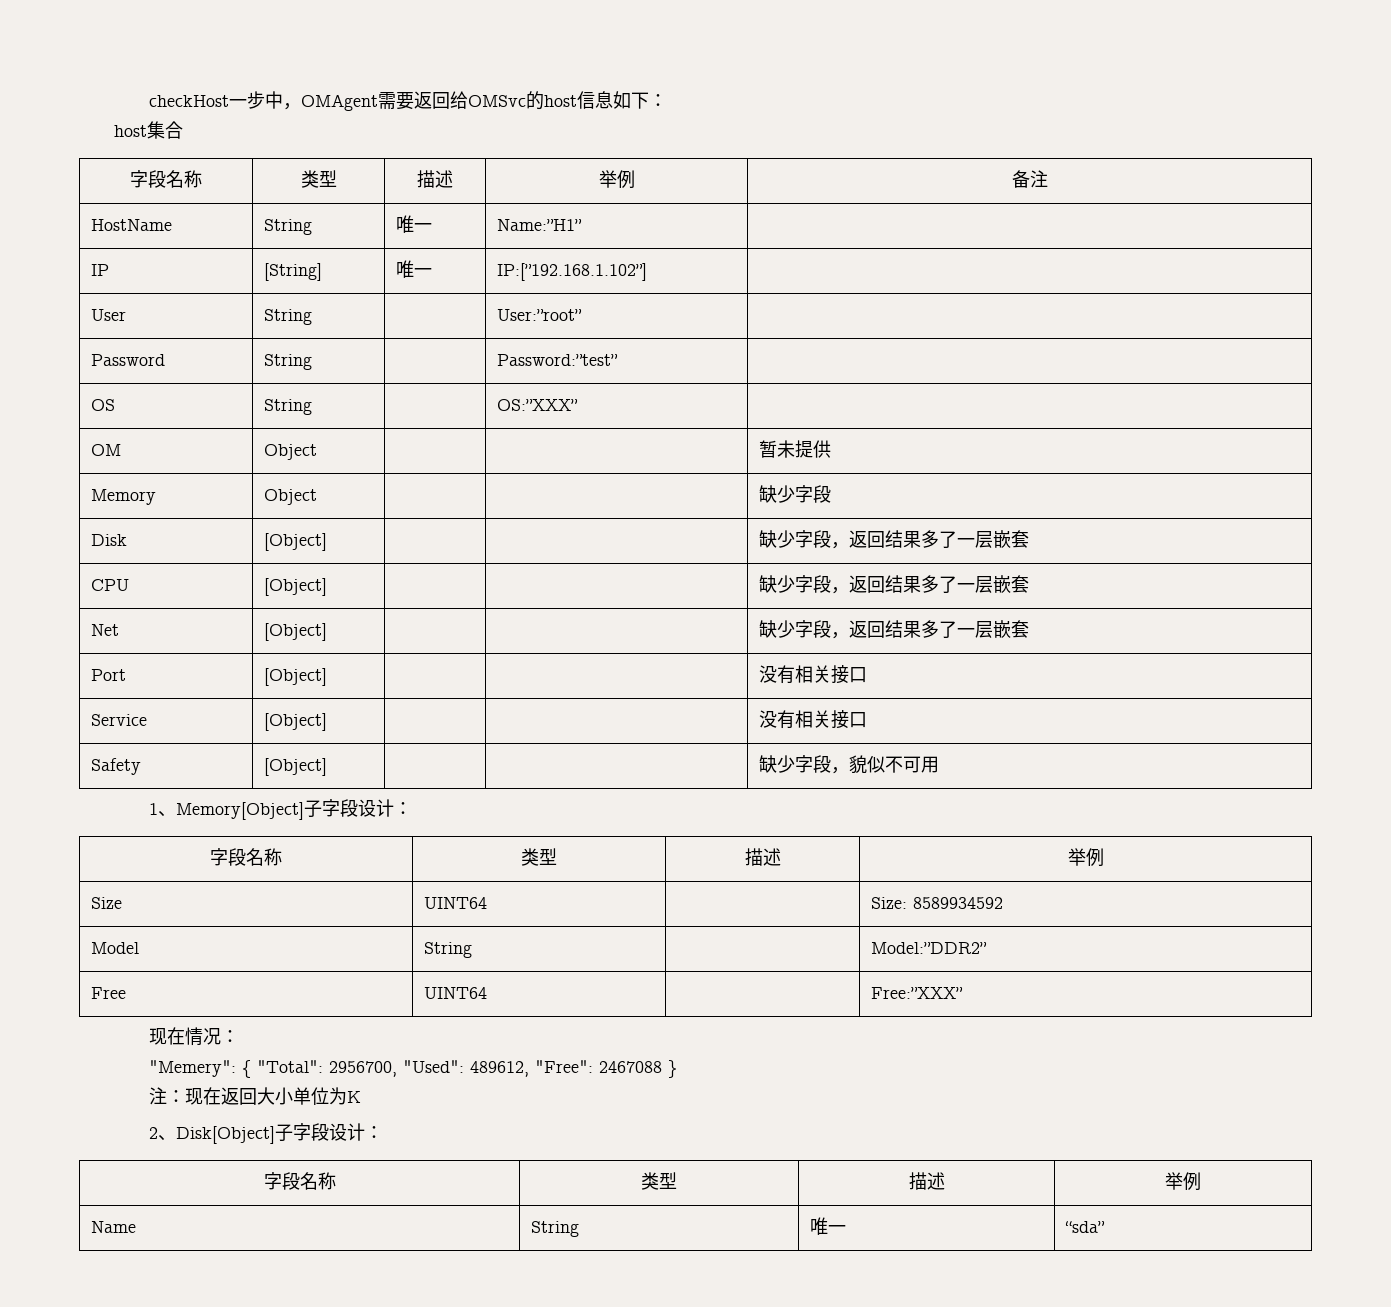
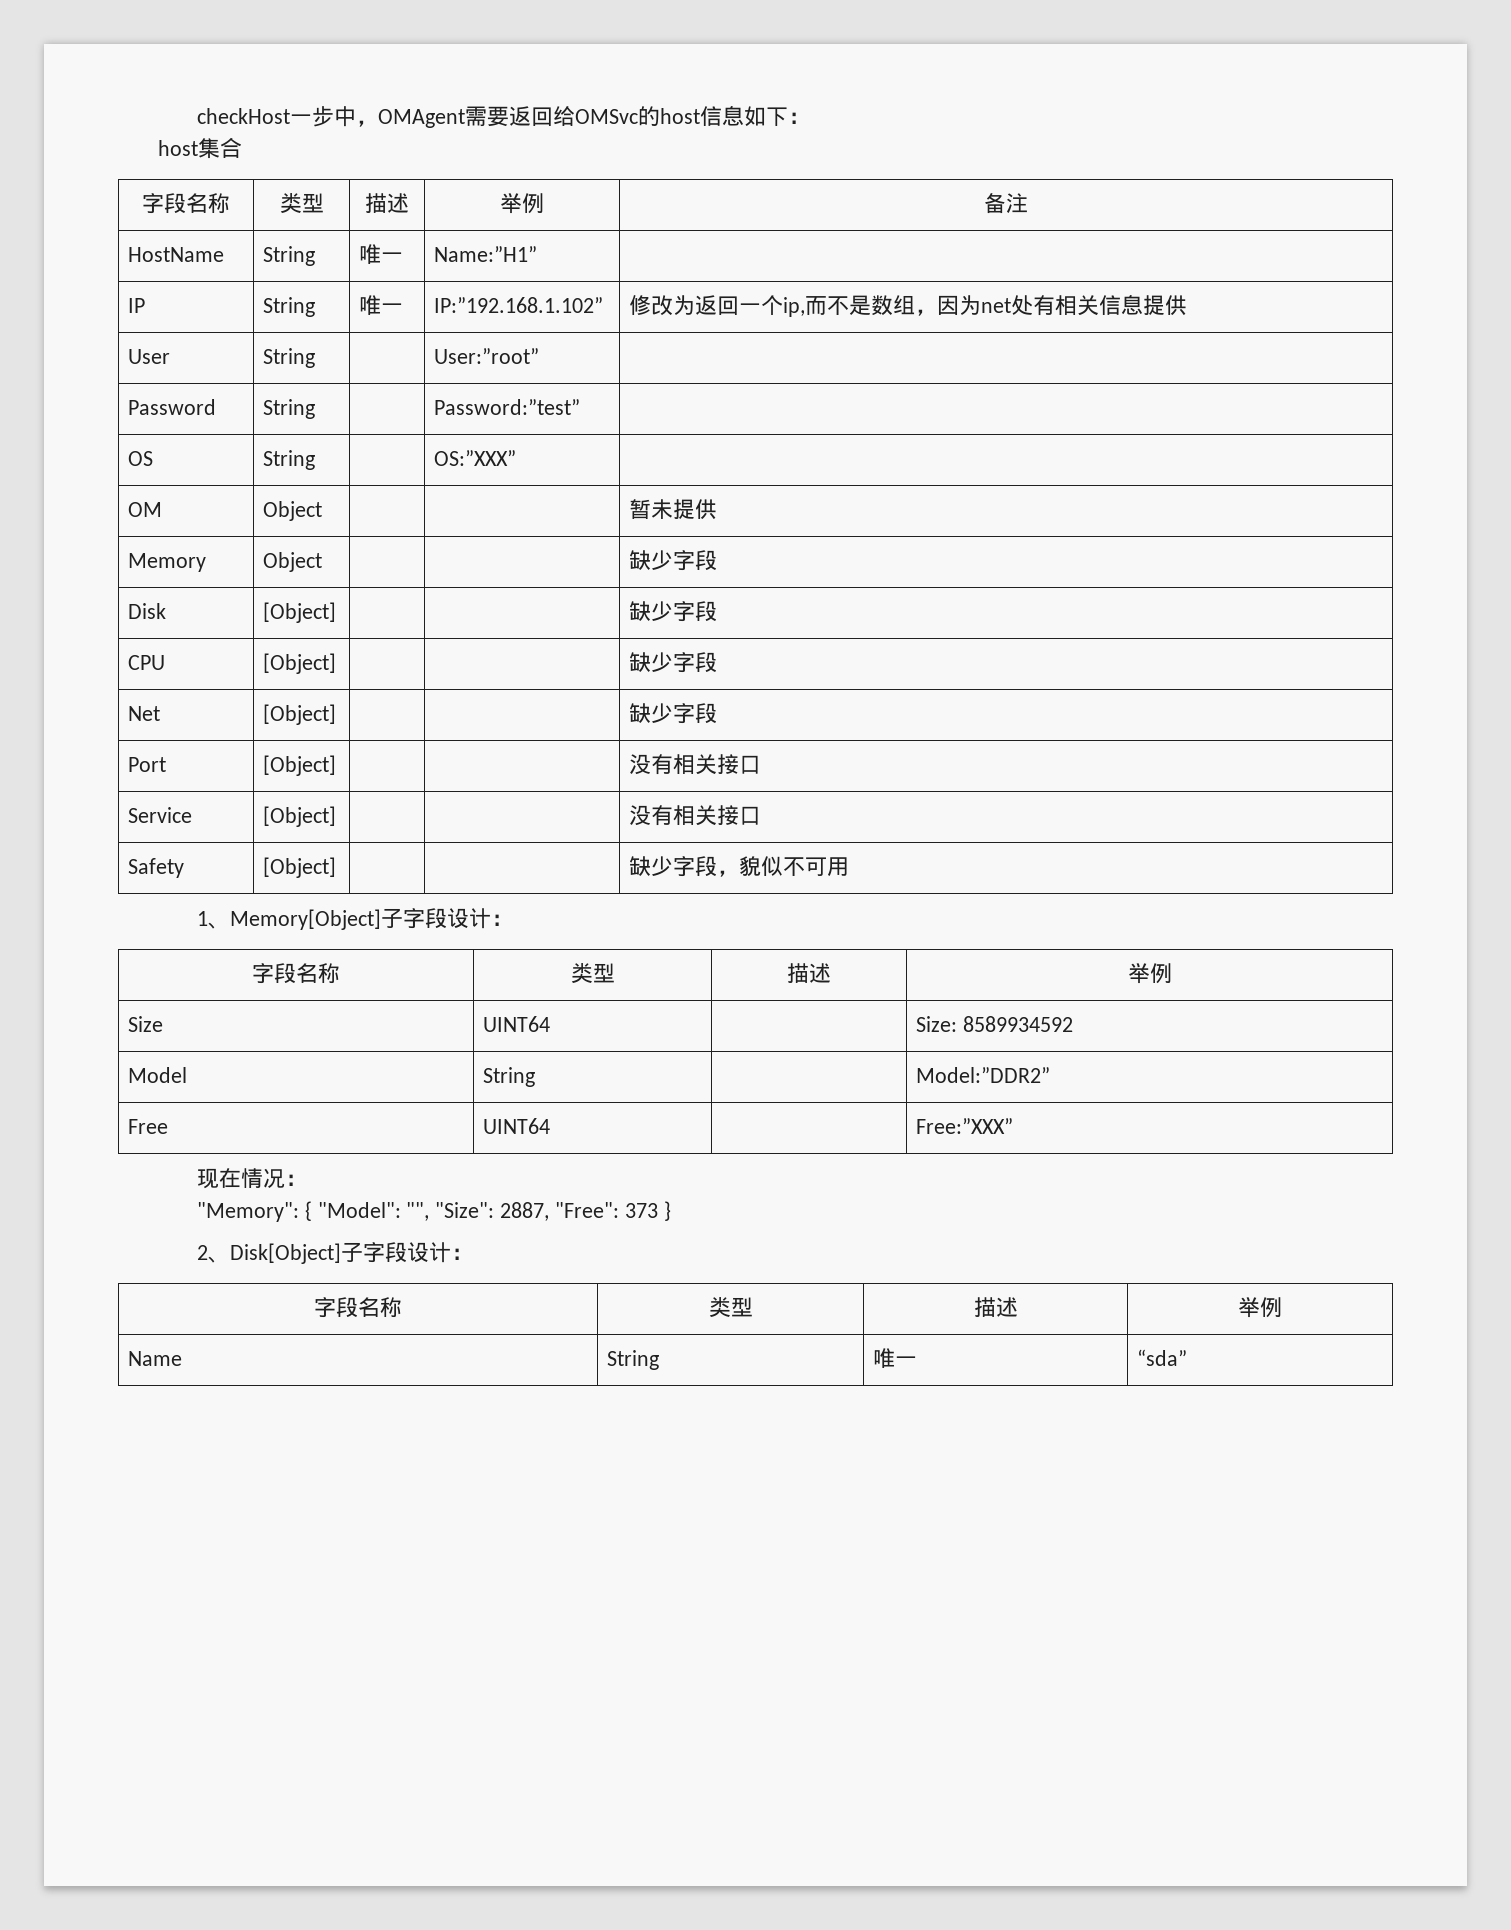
- IP | [String] | 唯一 | IP:[”192.168.1.102”] |
+ IP | String | 唯一 | IP:”192.168.1.102” | 修改为返回一个ip,而不是数组，因为net处有相关信息提供
- Disk | [Object] | | | 缺少字段，返回结果多了一层嵌套
+ Disk | [Object] | | | 缺少字段
- CPU | [Object] | | | 缺少字段，返回结果多了一层嵌套
+ CPU | [Object] | | | 缺少字段
- Net | [Object] | | | 缺少字段，返回结果多了一层嵌套
+ Net | [Object] | | | 缺少字段
- "Memery": { "Total": 2956700, "Used": 489612, "Free": 2467088 }
- 注：现在返回大小单位为K
+ "Memory": { "Model": "", "Size": 2887, "Free": 373 }

